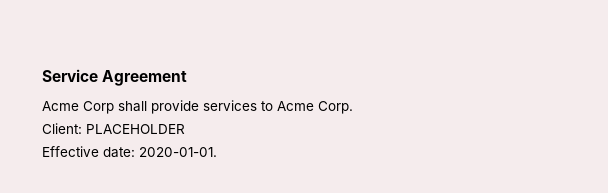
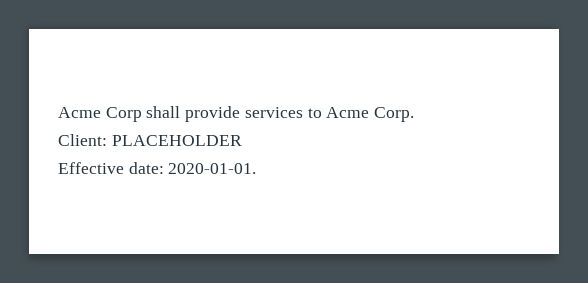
- Service Agreement

